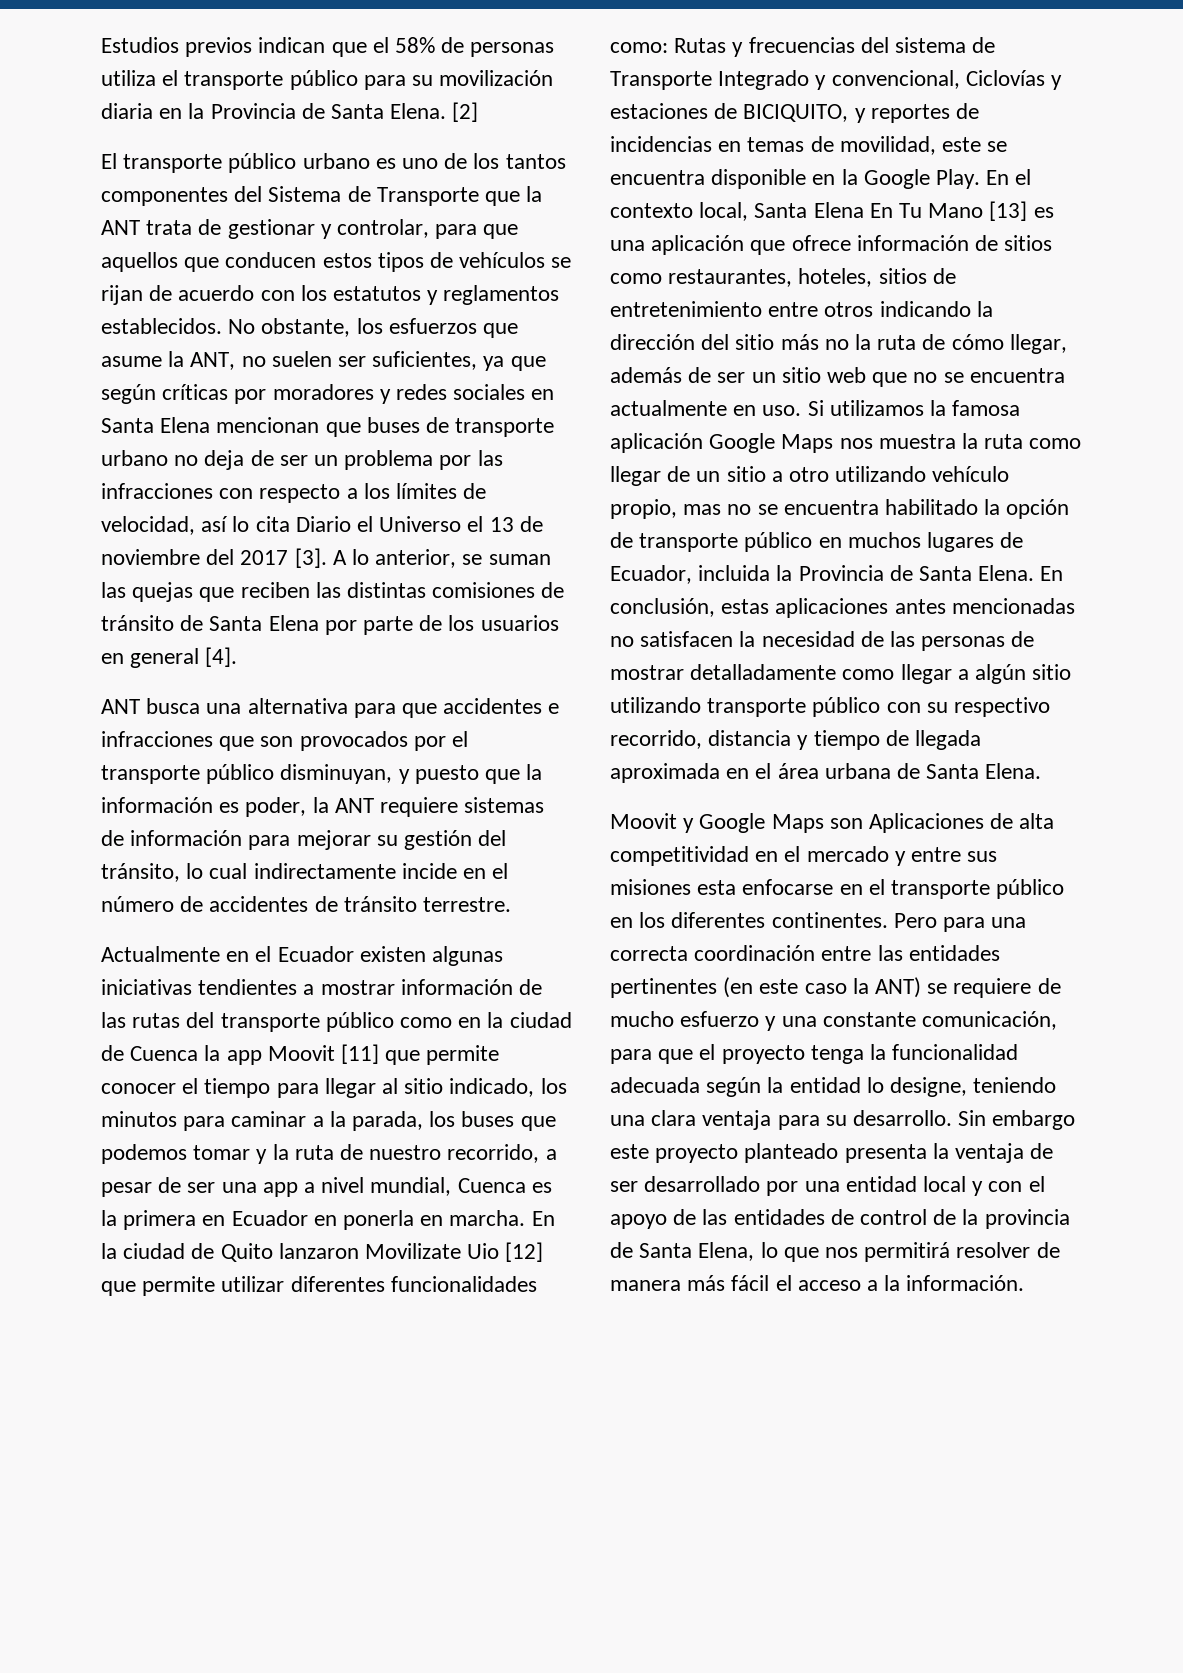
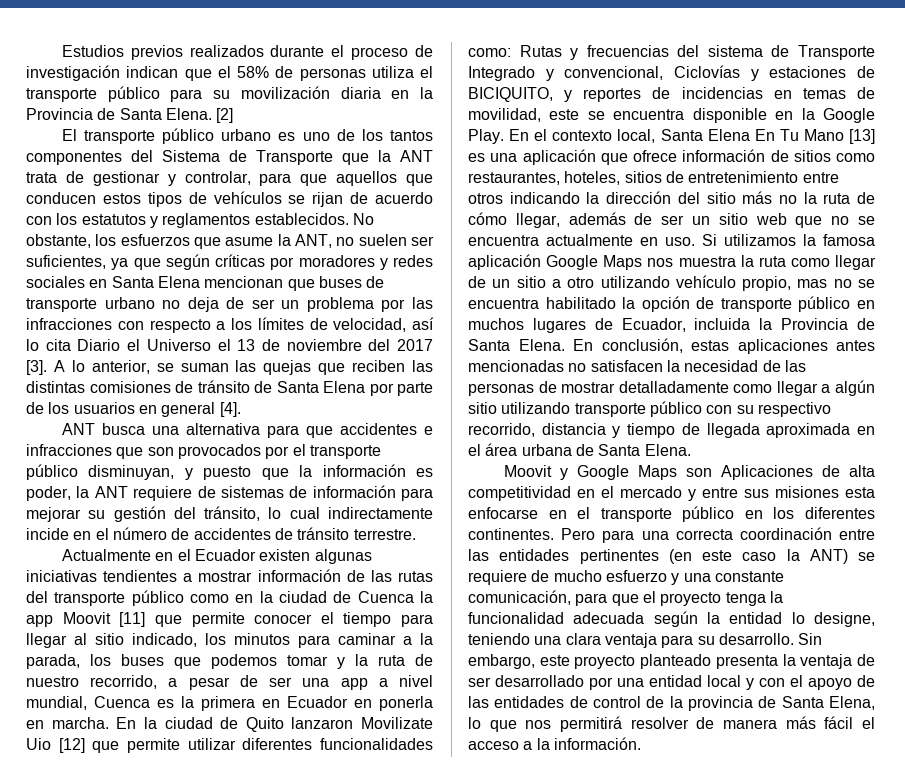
- Estudios previos indican que el 58% de personas utiliza el transporte público para su movilización diaria en la Provincia de Santa Elena.
+ Estudios previos realizados durante el proceso de investigación indican que el 58% de personas utiliza el transporte público para su movilización diaria en la Provincia de Santa Elena.
- ANT busca una alternativa para que accidentes e infracciones que son provocados por el transporte público disminuyan, y puesto que la información es poder, la ANT requiere sistemas de información para mejorar su gestión del tránsito, lo cual indirectamente incide en el número de accidentes de tránsito terrestre.
+ ANT busca una alternativa para que accidentes e infracciones que son provocados por el transporte público disminuyan, y puesto que la información es poder, la ANT requiere de sistemas de información para mejorar su gestión del tránsito, lo cual indirectamente incide en el número de accidentes de tránsito terrestre.
- Sin embargo este proyecto planteado presenta la ventaja de ser desarrollado por una entidad local y con el apoyo de las entidades de control de la provincia de Santa Elena, lo que nos permitirá resolver de manera más fácil el acceso a la información.
+ Sin embargo, este proyecto planteado presenta la ventaja de ser desarrollado por una entidad local y con el apoyo de las entidades de control de la provincia de Santa Elena, lo que nos permitirá resolver de manera más fácil el acceso a la información.

